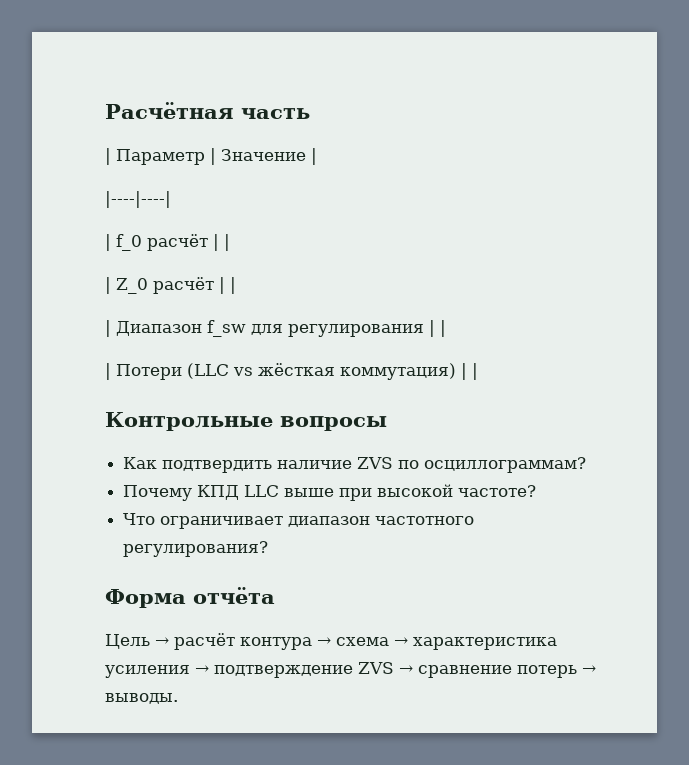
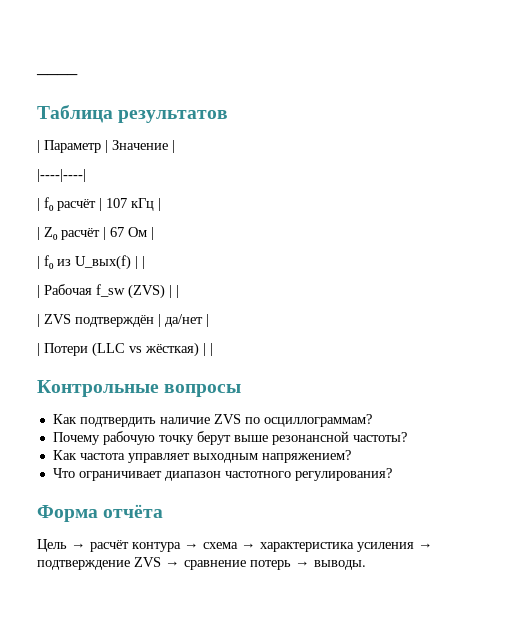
- Расчётная часть
+ ────
+ Таблица результатов
- | f_0 расчёт | |
- | Z_0 расчёт | |
- | Диапазон f_sw для регулирования | |
+ | f₀ расчёт | 107 кГц |
+ | Z₀ расчёт | 67 Ом |
+ | f₀ из U_вых(f) | |
+ | Рабочая f_sw (ZVS) | |
+ | ZVS подтверждён | да/нет |
- | Потери (LLC vs жёсткая коммутация) | |
+ | Потери (LLC vs жёсткая) | |
- Почему КПД LLC выше при высокой частоте?
+ Почему рабочую точку берут выше резонансной частоты?
+ Как частота управляет выходным напряжением?

